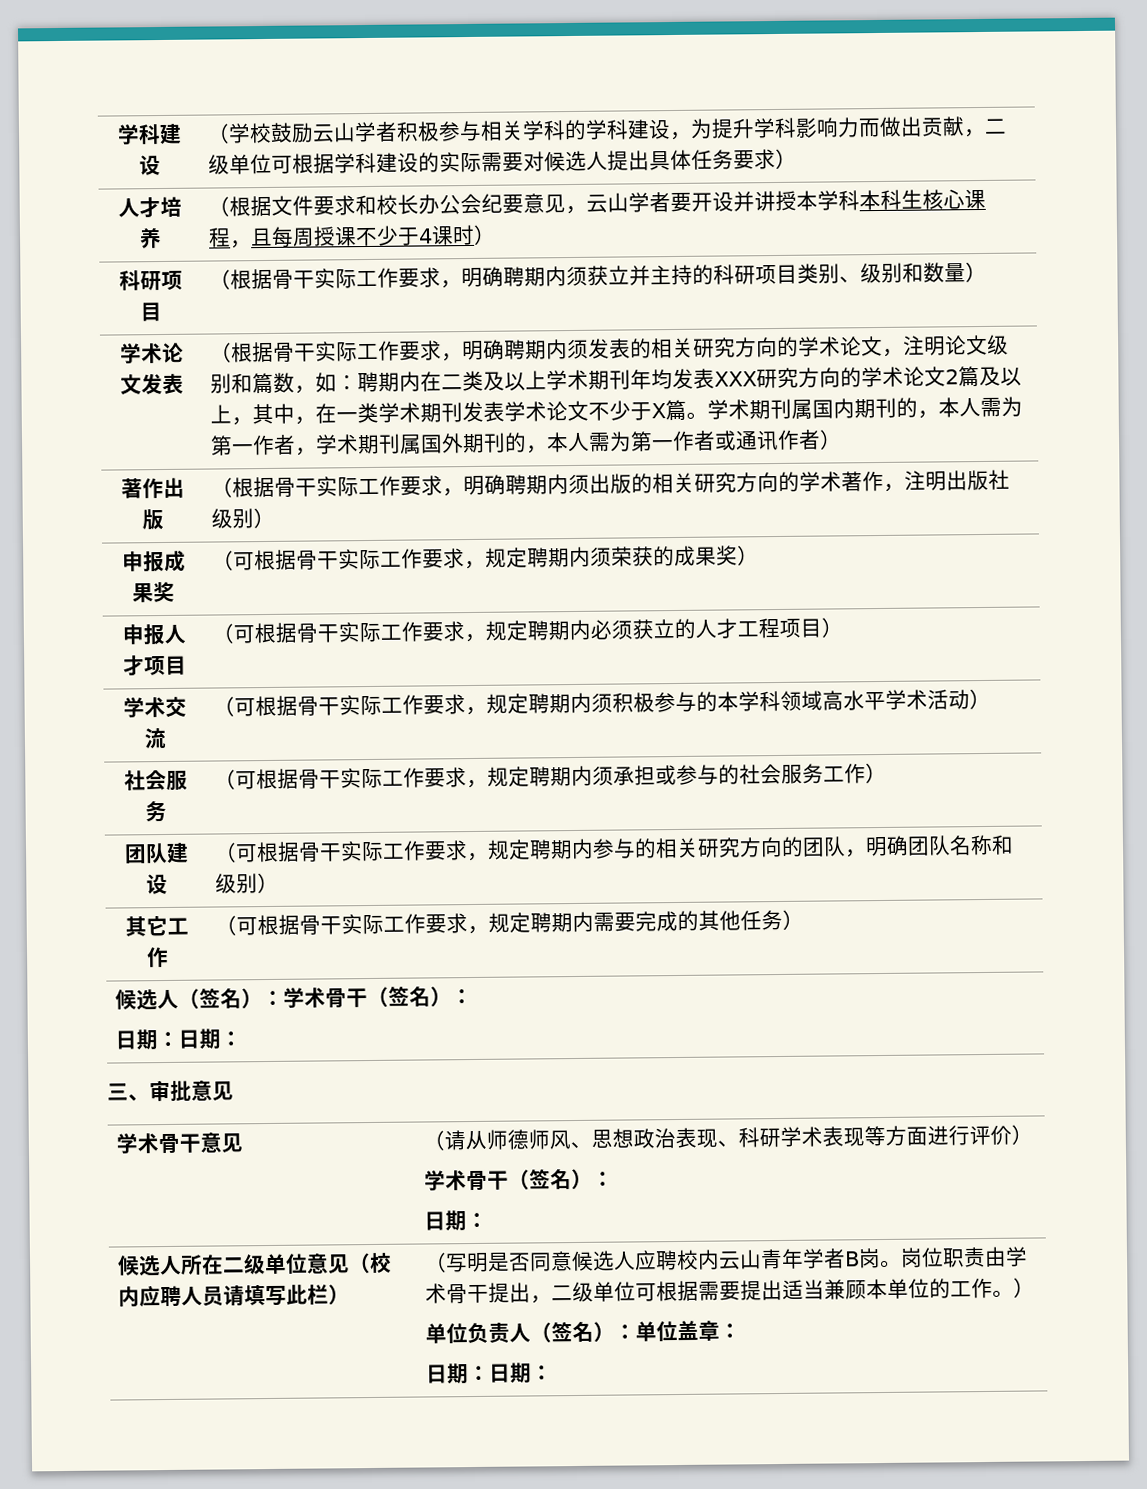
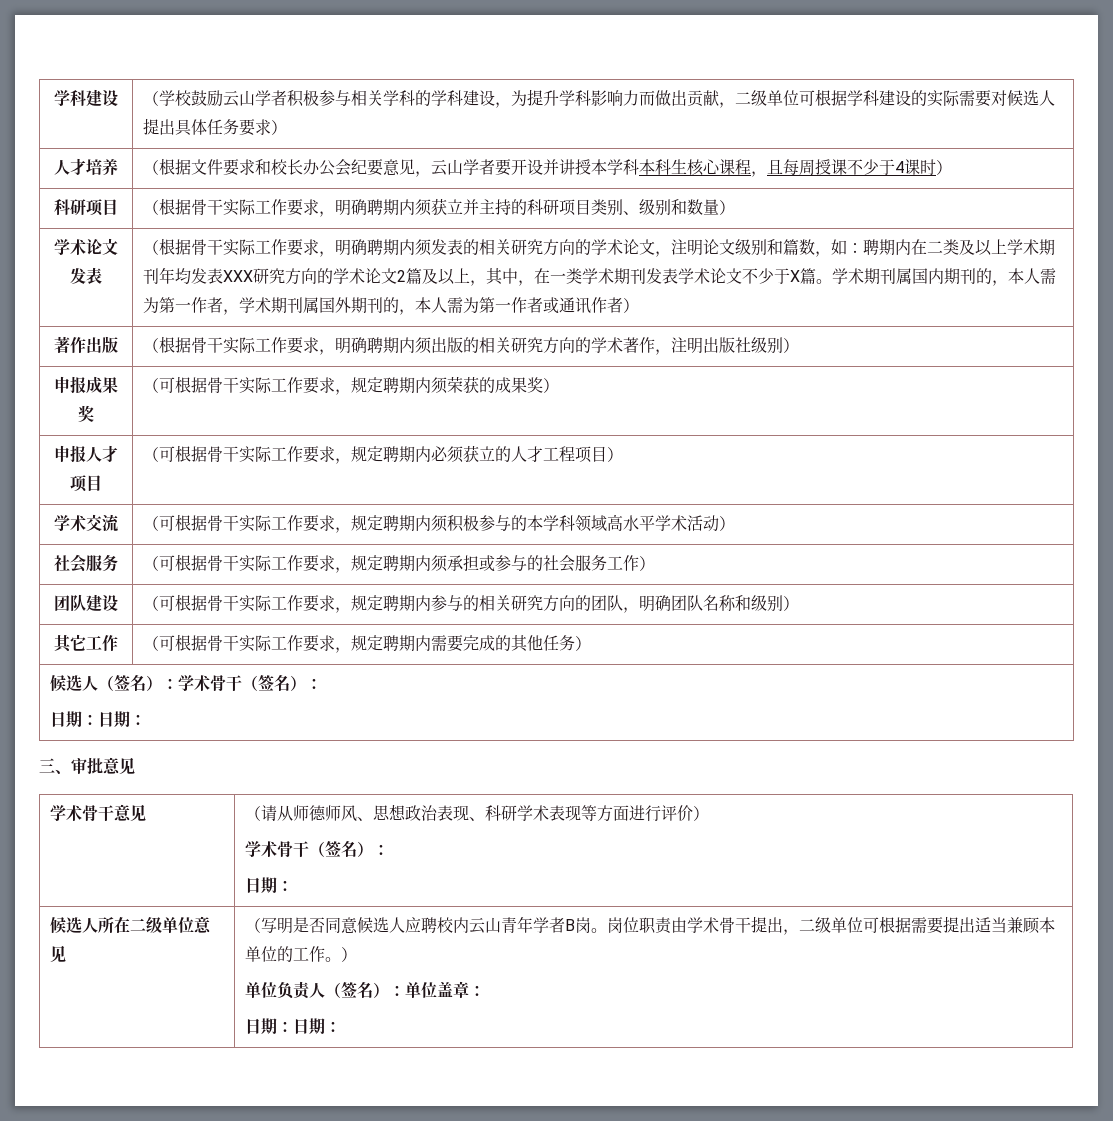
- 候选人所在二级单位意见（校内应聘人员请填写此栏）
+ 候选人所在二级单位意见

